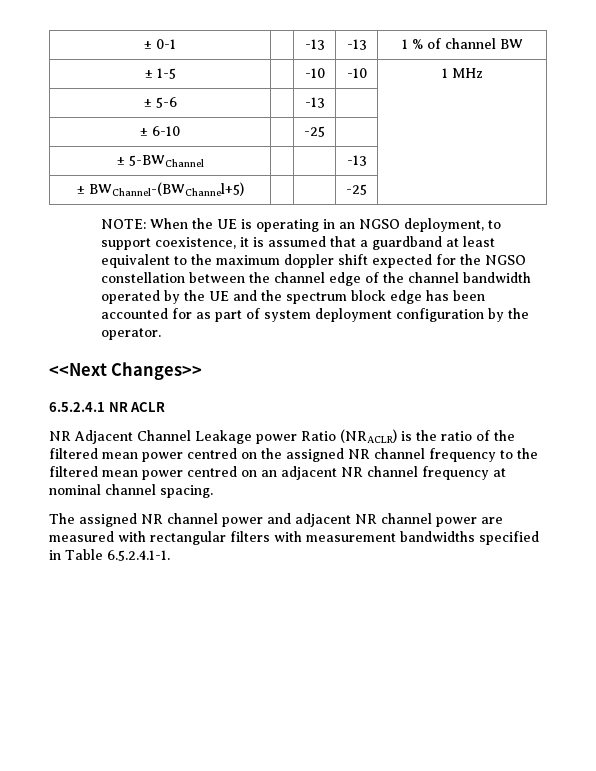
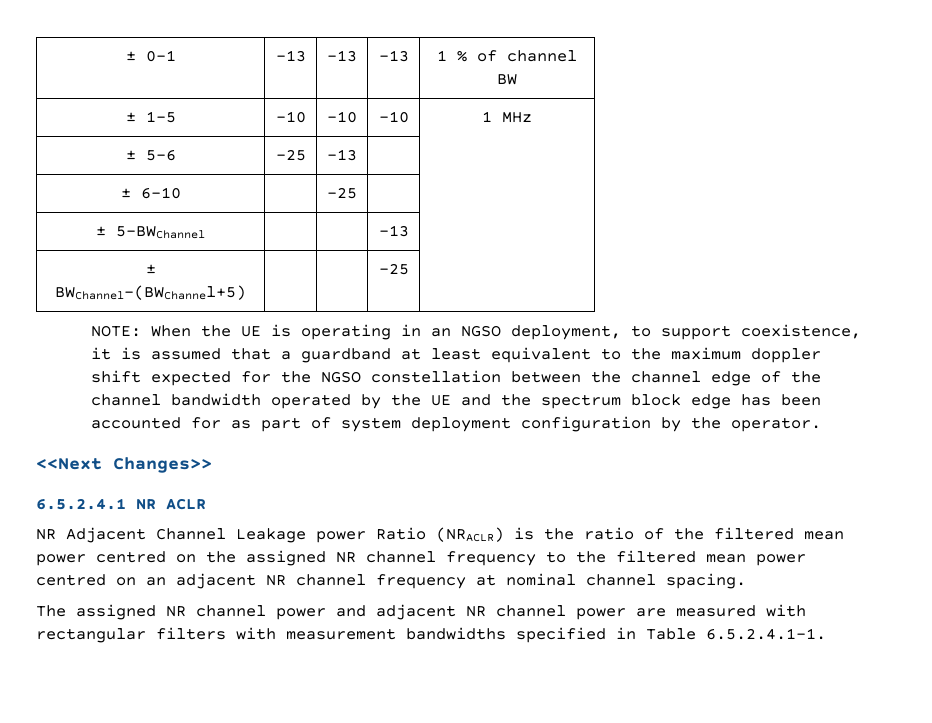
- ± 0-1 | | -13 | -13 | 1 % of channel BW
+ ± 0-1 | -13 | -13 | -13 | 1 % of channel BW
- ± 1-5 | | -10 | -10 | 1 MHz
+ ± 1-5 | -10 | -10 | -10 | 1 MHz
- ± 5-6 | | -13 | |
+ ± 5-6 | -25 | -13 | |

